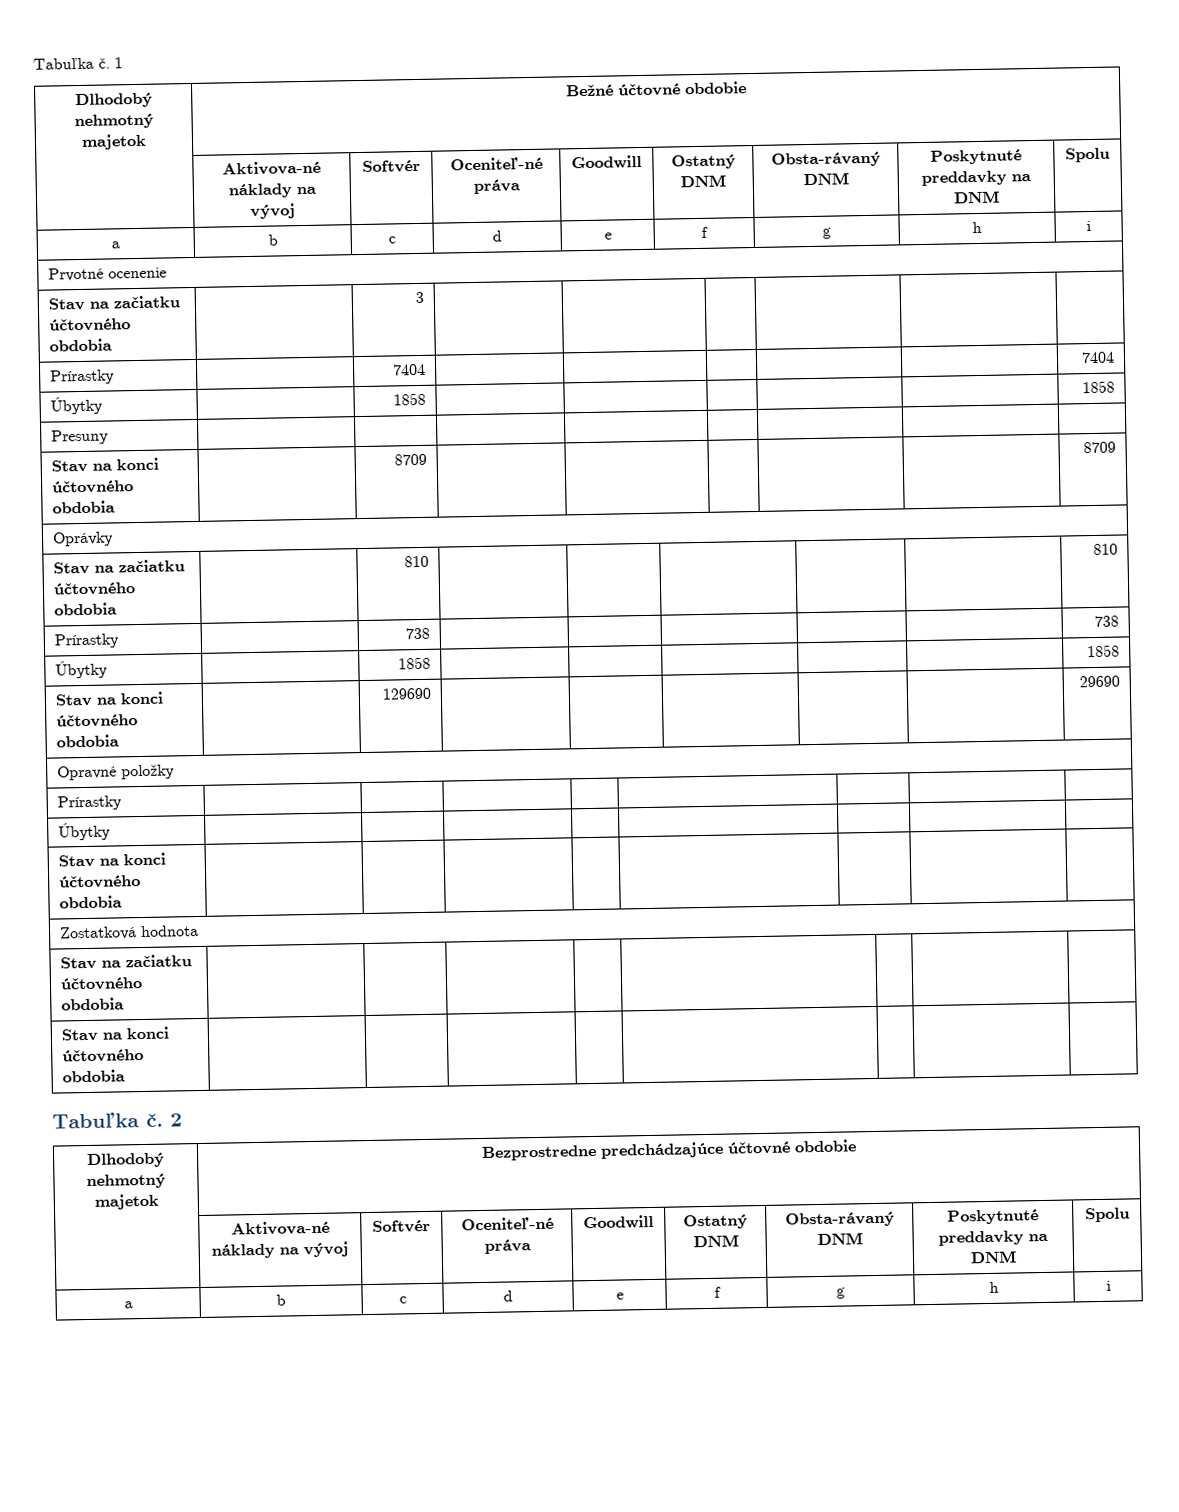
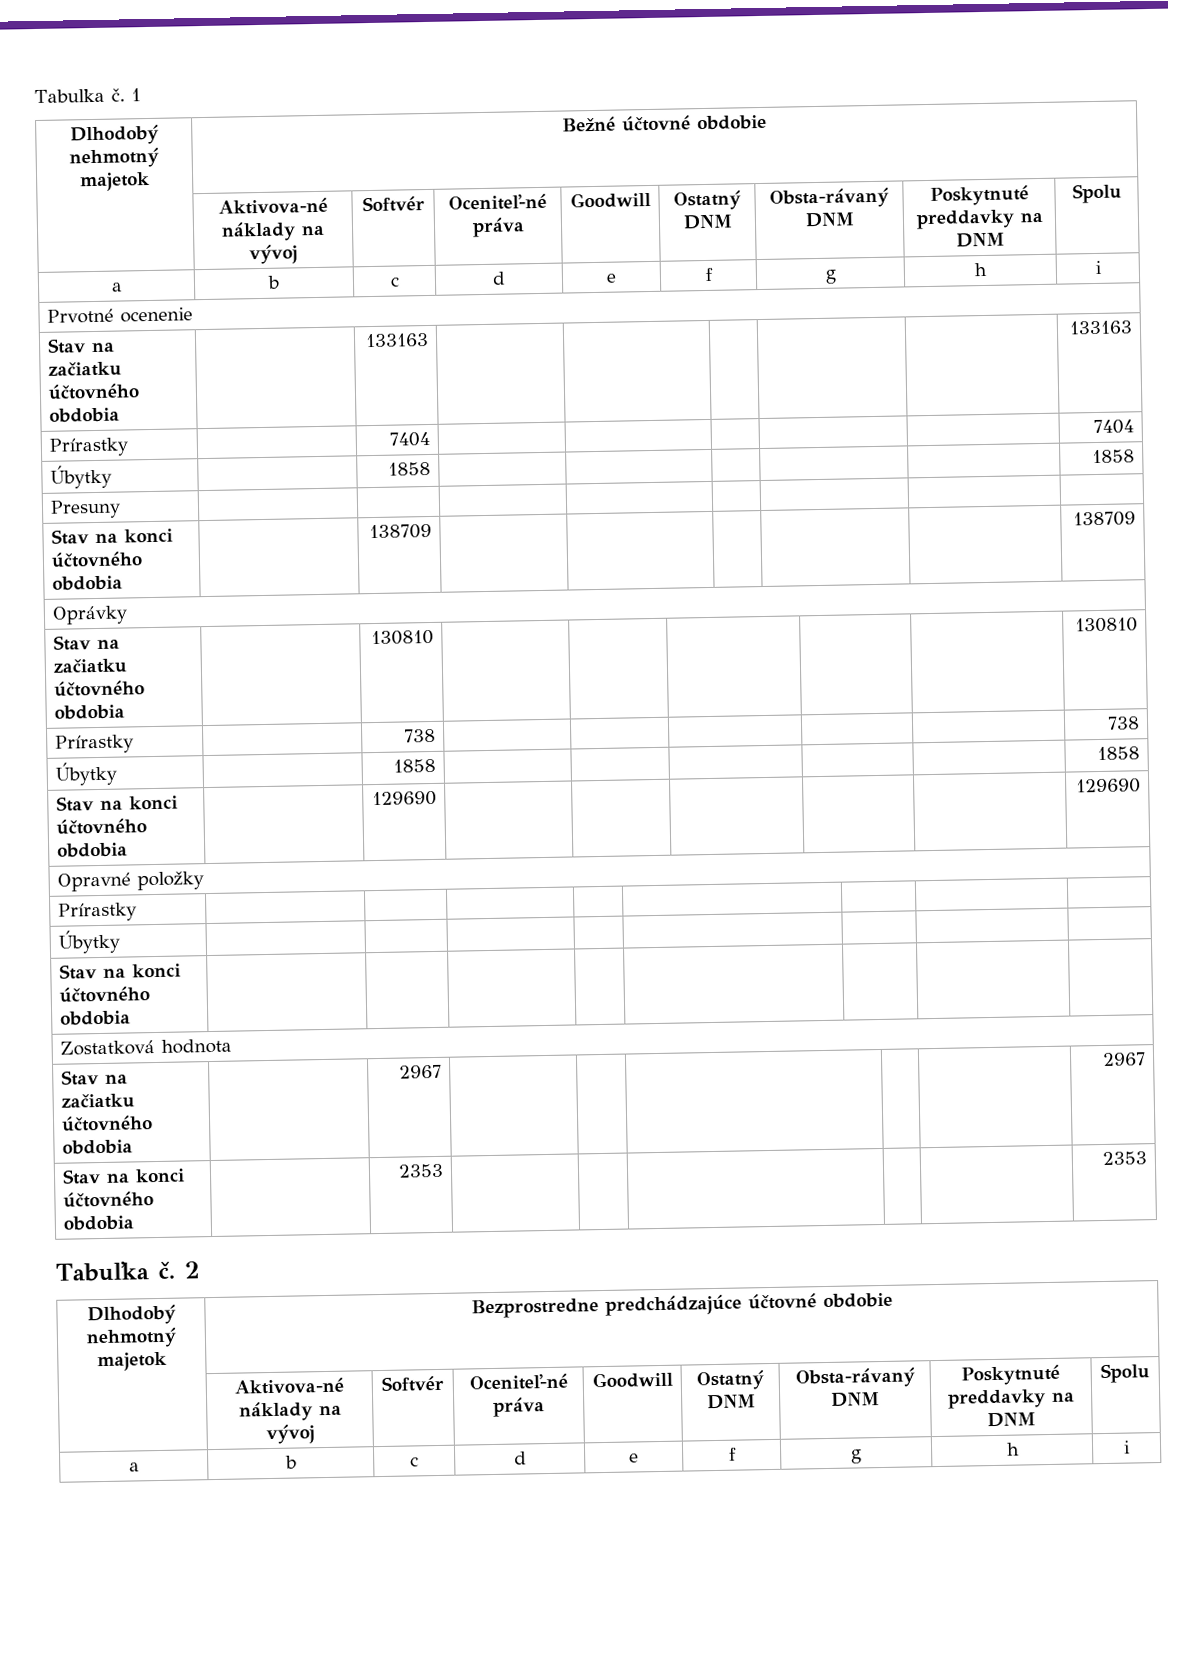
- Stav na začiatku účtovného obdobia | | 3 | | | | | |
+ Stav na začiatku účtovného obdobia | | 133163 | | | | | | 133163
- Stav na konci účtovného obdobia | | 8709 | | | | | | 8709
+ Stav na konci účtovného obdobia | | 138709 | | | | | | 138709
- Stav na začiatku účtovného obdobia | | 810 | | | | | | 810
+ Stav na začiatku účtovného obdobia | | 130810 | | | | | | 130810
- Stav na konci účtovného obdobia | | 129690 | | | | | | 29690
+ Stav na konci účtovného obdobia | | 129690 | | | | | | 129690
- Stav na začiatku účtovného obdobia | | | | | | | |
- Stav na konci účtovného obdobia | | | | | | | |
+ Stav na začiatku účtovného obdobia | | 2967 | | | | | | 2967
+ Stav na konci účtovného obdobia | | 2353 | | | | | | 2353

